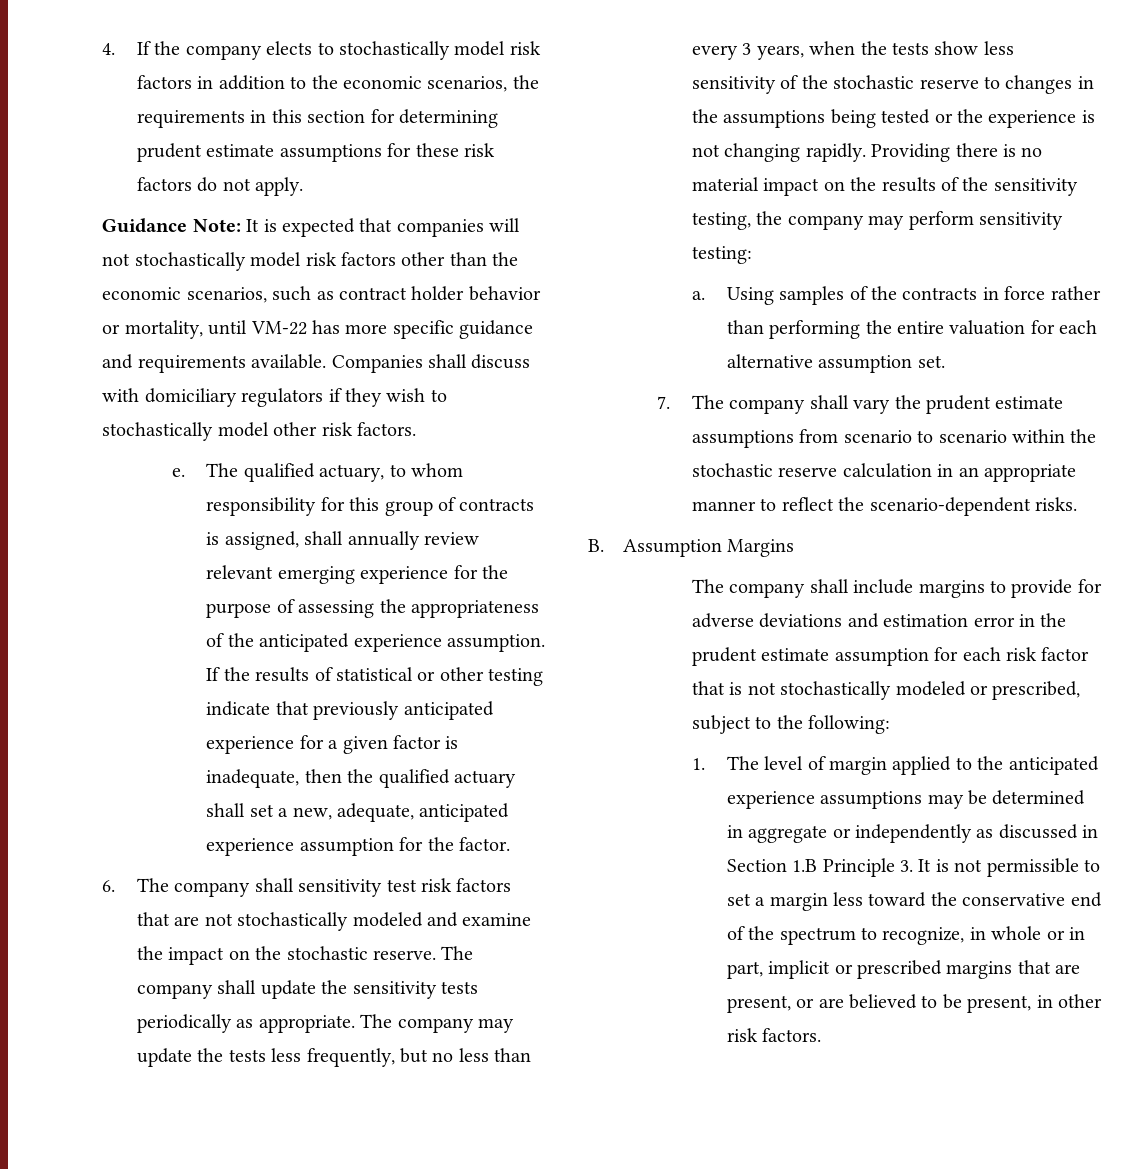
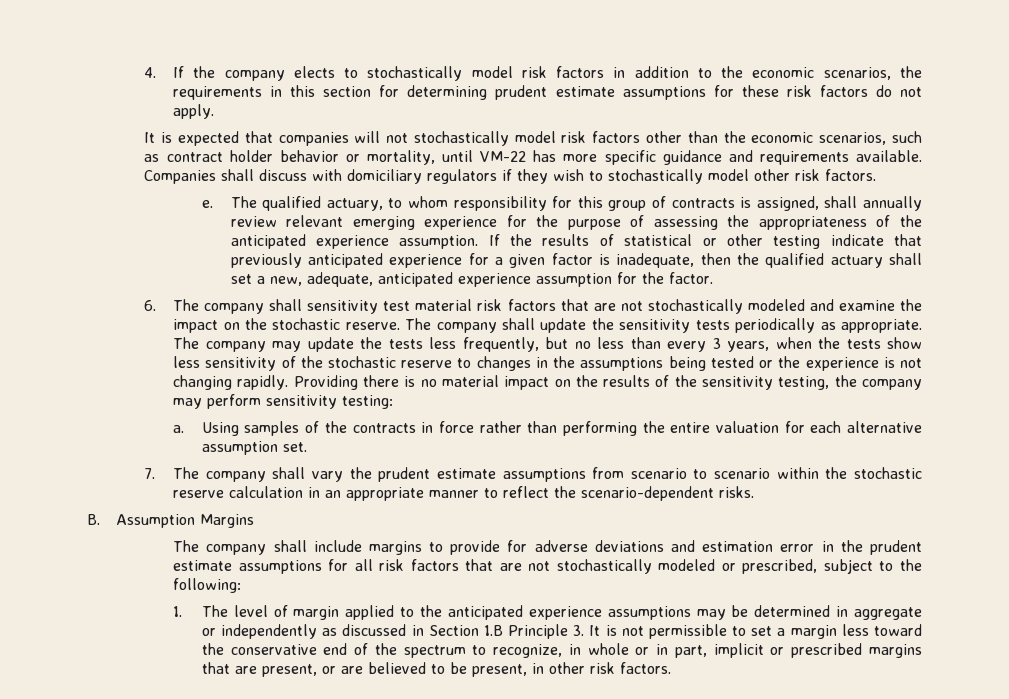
- Guidance Note: It is expected that companies will not stochastically model risk factors other than the economic scenarios, such as contract holder behavior or mortality, until VM-22 has more specific guidance and requirements available.
+ It is expected that companies will not stochastically model risk factors other than the economic scenarios, such as contract holder behavior or mortality, until VM-22 has more specific guidance and requirements available.
- 6. The company shall sensitivity test risk factors that are not stochastically modeled and examine the impact on the stochastic reserve.
+ 6. The company shall sensitivity test material risk factors that are not stochastically modeled and examine the impact on the stochastic reserve.
- The company shall include margins to provide for adverse deviations and estimation error in the prudent estimate assumption for each risk factor that is not stochastically modeled or prescribed, subject to the following:
+ The company shall include margins to provide for adverse deviations and estimation error in the prudent estimate assumptions for all risk factors that are not stochastically modeled or prescribed, subject to the following:

